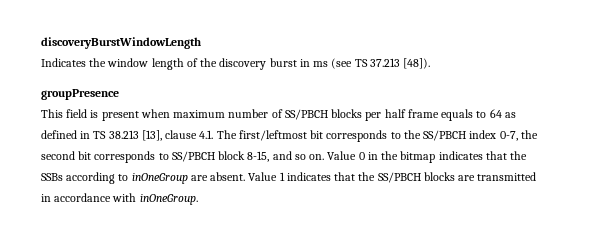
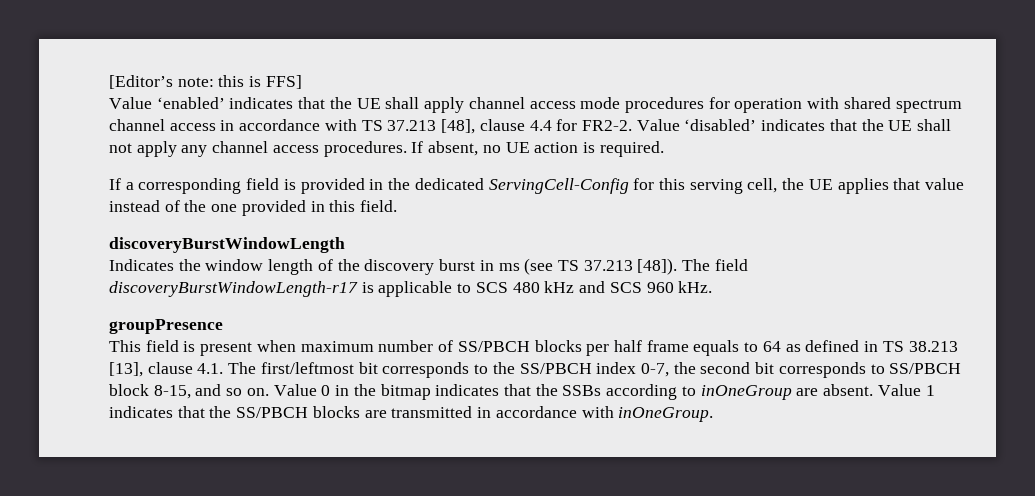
+ [Editor’s note: this is FFS]
+ Value ‘enabled’ indicates that the UE shall apply channel access mode procedures for operation with shared spectrum channel access in accordance with TS 37.213 [48], clause 4.4 for FR2-2. Value ‘disabled’ indicates that the UE shall not apply any channel access procedures. If absent, no UE action is required.
+ If a corresponding field is provided in the dedicated ServingCell-Config for this serving cell, the UE applies that value instead of the one provided in this field.
+ The field discoveryBurstWindowLength-r17 is applicable to SCS 480 kHz and SCS 960 kHz.

